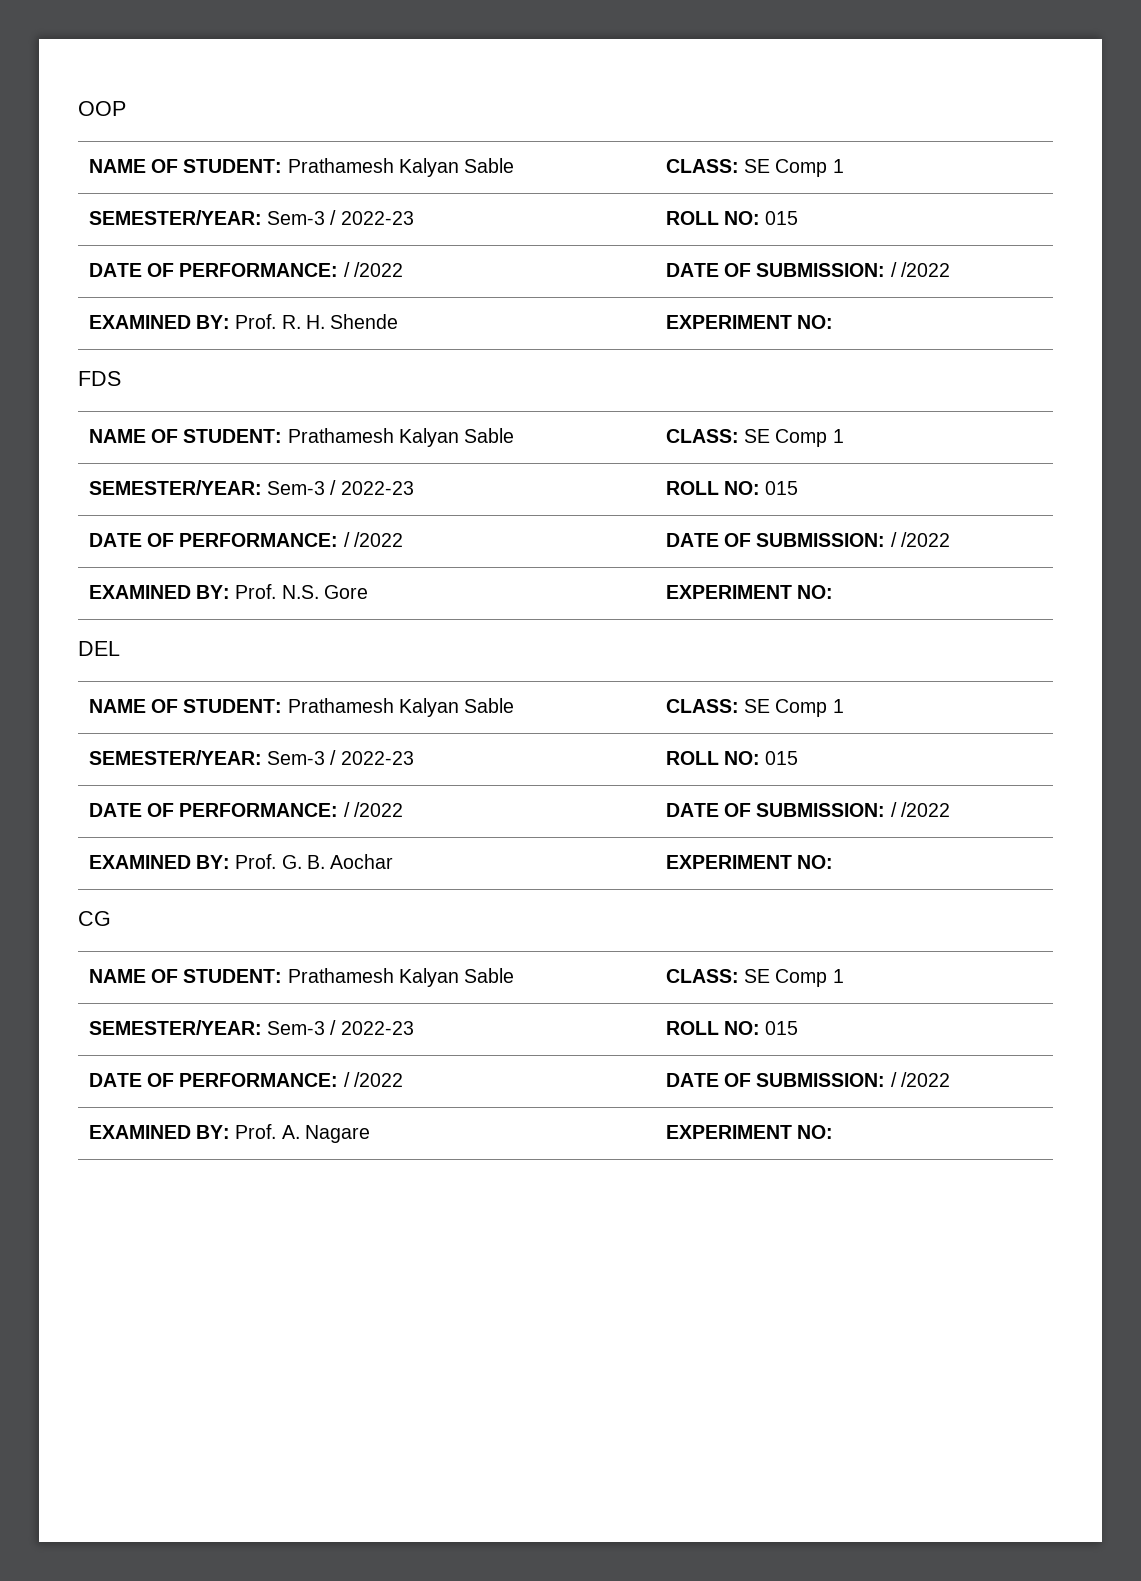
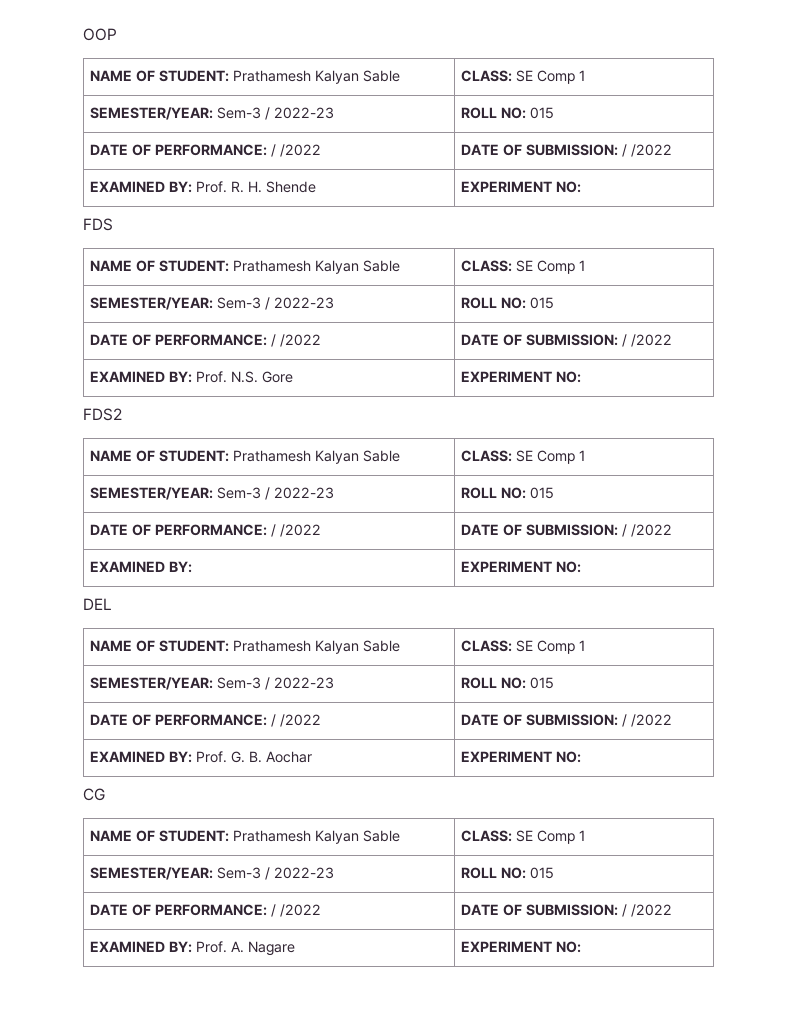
+ FDS2
+ NAME OF STUDENT: Prathamesh Kalyan Sable | CLASS: SE Comp 1
+ SEMESTER/YEAR: Sem-3 / 2022-23 | ROLL NO: 015
+ DATE OF PERFORMANCE: / /2022 | DATE OF SUBMISSION: / /2022
+ EXAMINED BY: | EXPERIMENT NO:

